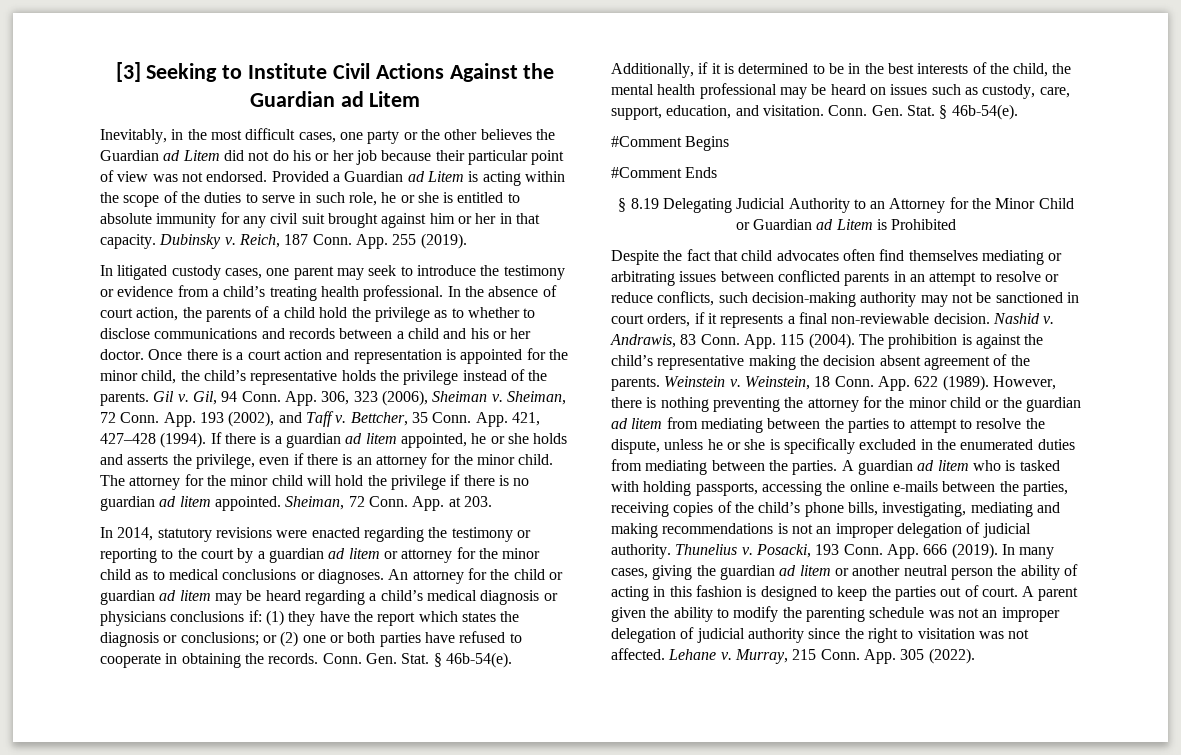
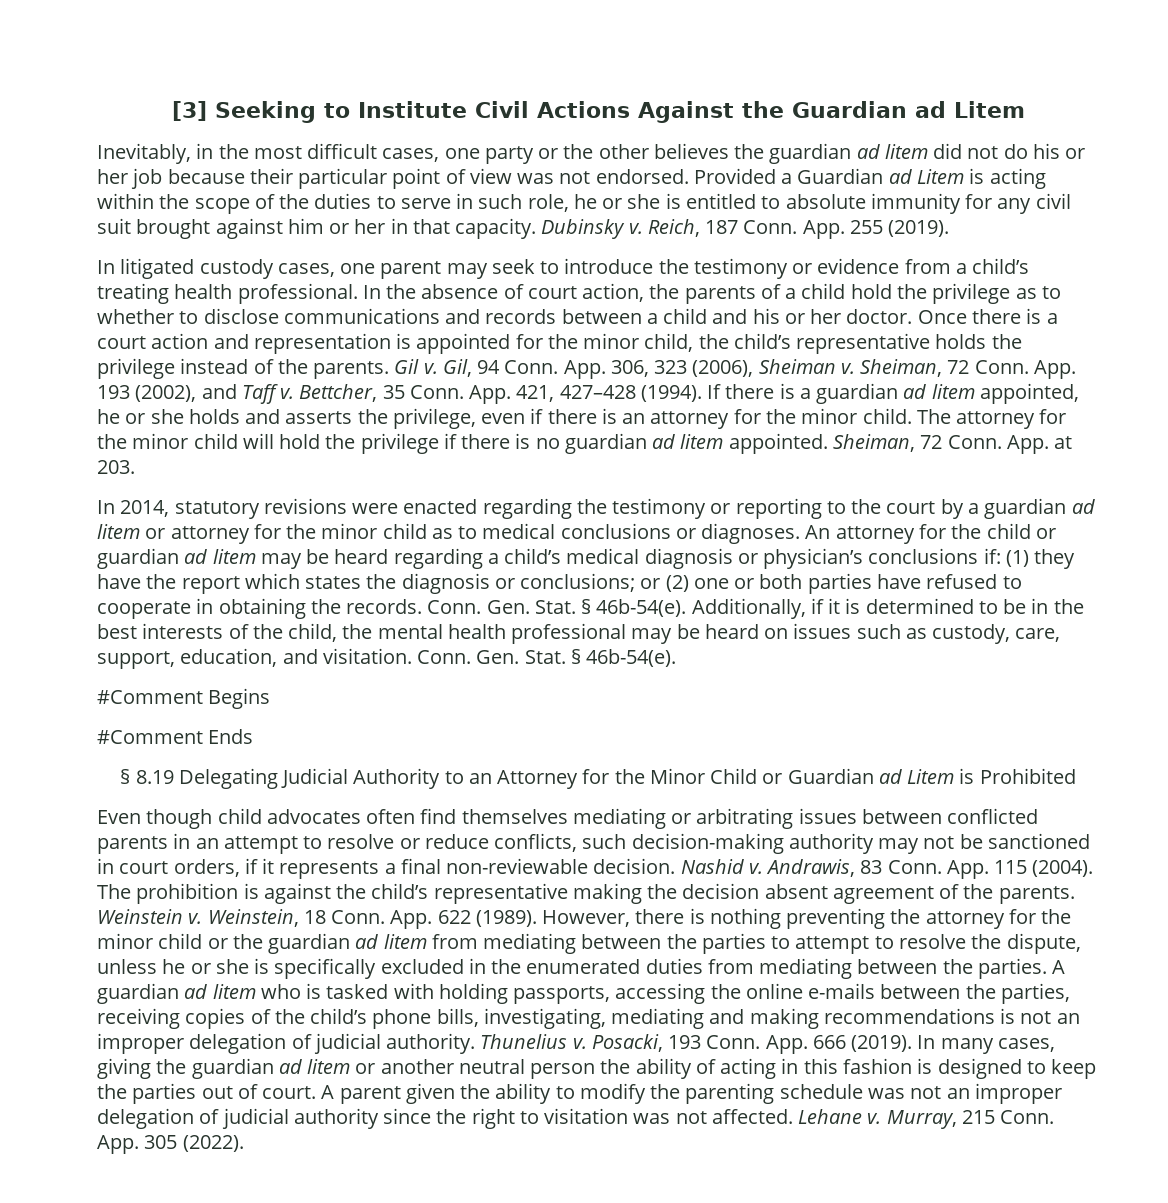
- Inevitably, in the most difficult cases, one party or the other believes the Guardian ad Litem did not do his or her job because their particular point of view was not endorsed.
+ Inevitably, in the most difficult cases, one party or the other believes the guardian ad litem did not do his or her job because their particular point of view was not endorsed.
- An attorney for the child or guardian ad litem may be heard regarding a child’s medical diagnosis or physicians conclusions if: (1) they have the report which states the diagnosis or conclusions; or (2) one or both parties have refused to cooperate in obtaining the records.
+ An attorney for the child or guardian ad litem may be heard regarding a child’s medical diagnosis or physician’s conclusions if: (1) they have the report which states the diagnosis or conclusions; or (2) one or both parties have refused to cooperate in obtaining the records.
- Despite the fact that child advocates often find themselves mediating or arbitrating issues between conflicted parents in an attempt to resolve or reduce conflicts, such decision-making authority may not be sanctioned in court orders, if it represents a final non-reviewable decision.
+ Even though child advocates often find themselves mediating or arbitrating issues between conflicted parents in an attempt to resolve or reduce conflicts, such decision-making authority may not be sanctioned in court orders, if it represents a final non-reviewable decision.

